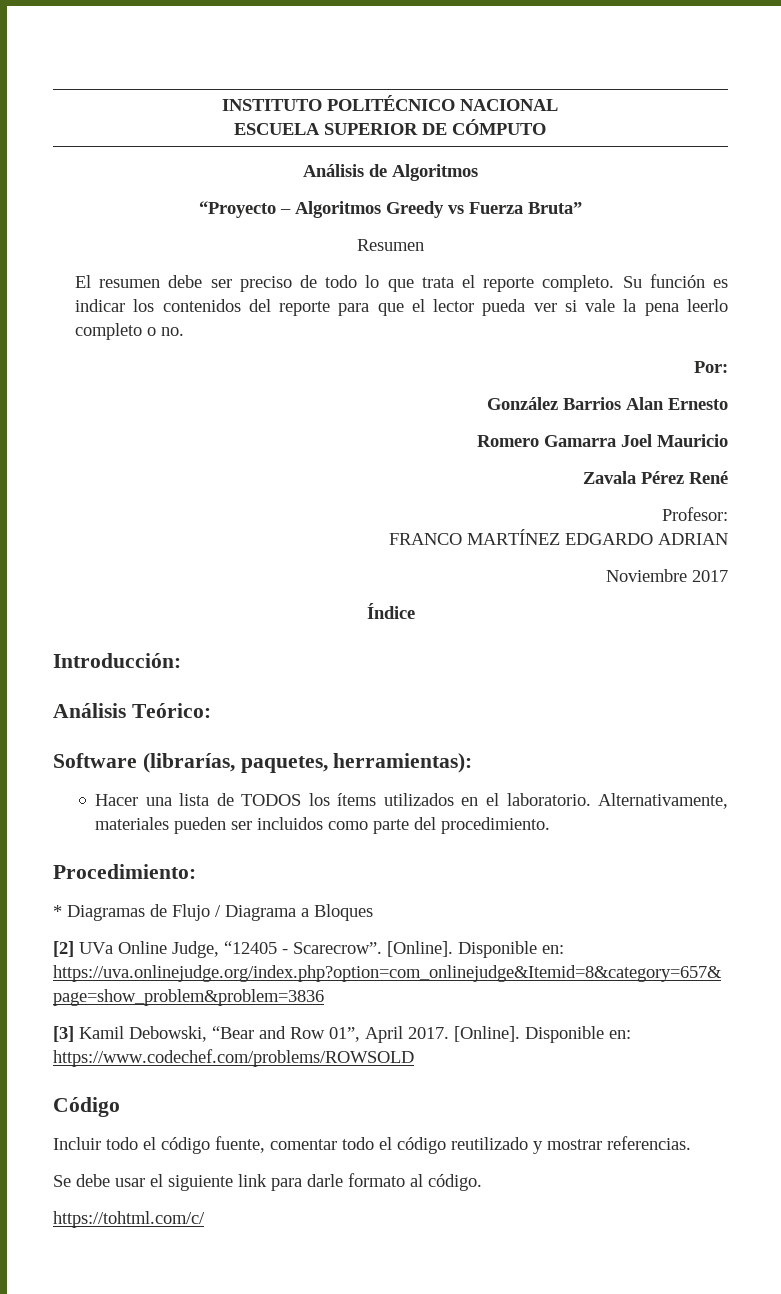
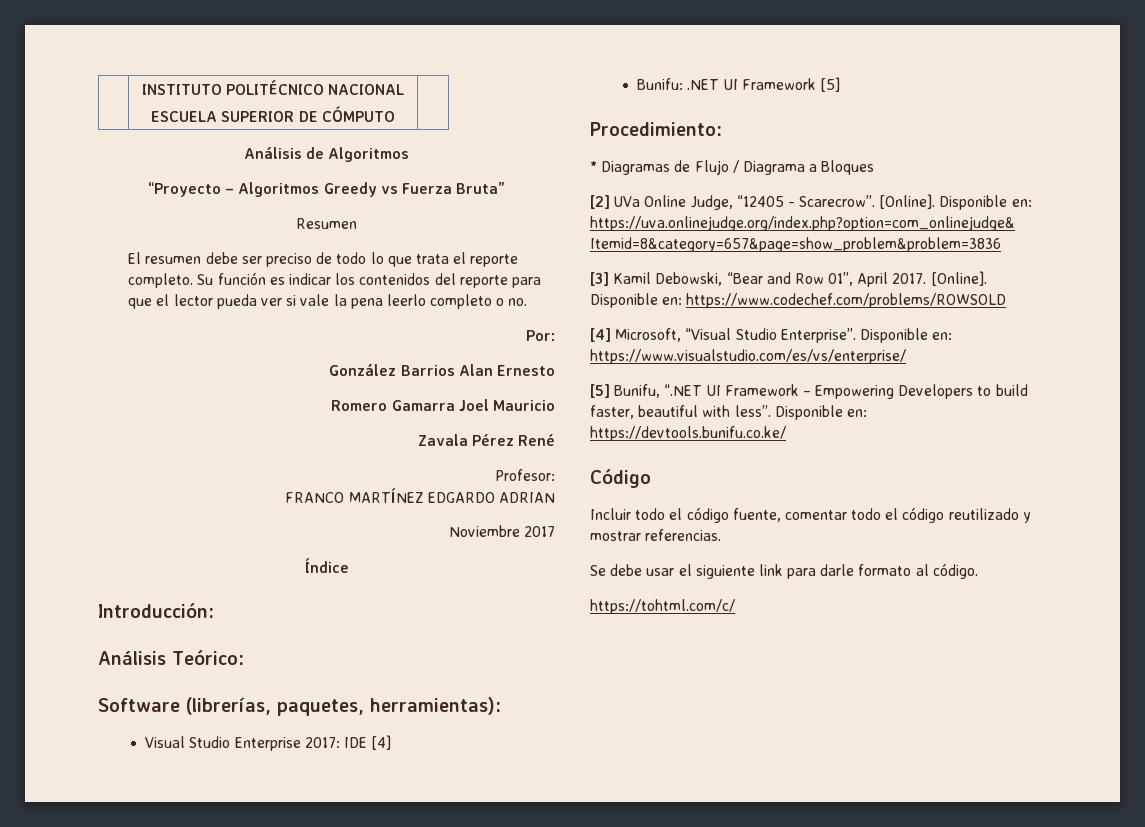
- Software (librarías, paquetes, herramientas):
+ Software (librerías, paquetes, herramientas):
- Hacer una lista de TODOS los ítems utilizados en el laboratorio. Alternativamente, materiales pueden ser incluidos como parte del procedimiento.
+ Visual Studio Enterprise 2017: IDE [4]
+ Bunifu: .NET UI Framework [5]
+ [4] Microsoft, “Visual Studio Enterprise”. Disponible en: https://www.visualstudio.com/es/vs/enterprise/
+ [5] Bunifu, “.NET UI Framework – Empowering Developers to build faster, beautiful with less”. Disponible en: https://devtools.bunifu.co.ke/

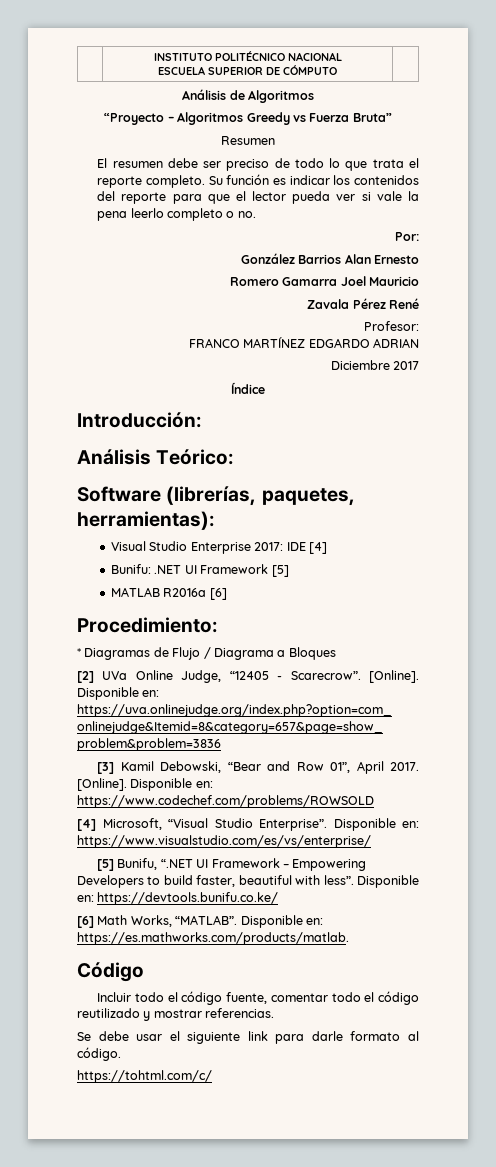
- Noviembre 2017
+ Diciembre 2017
+ MATLAB R2016a [6]
+ [6] Math Works, “MATLAB”. Disponible en: https://es.mathworks.com/products/matlab.

